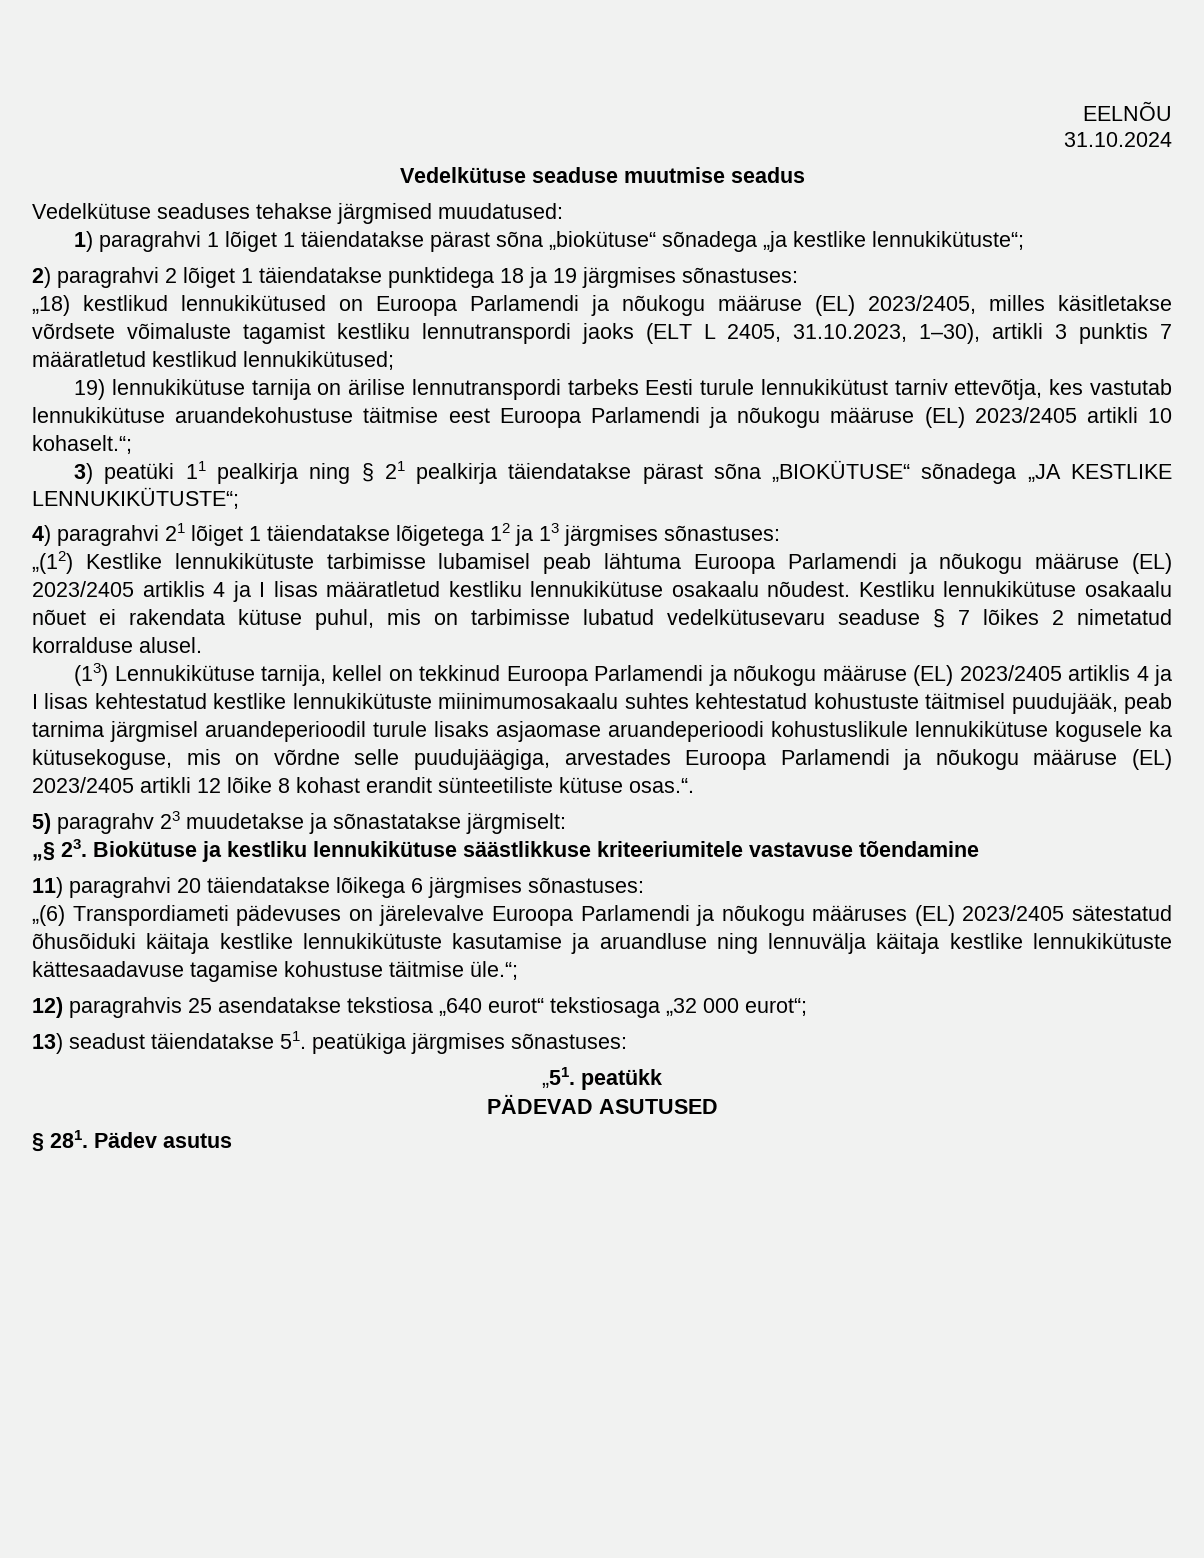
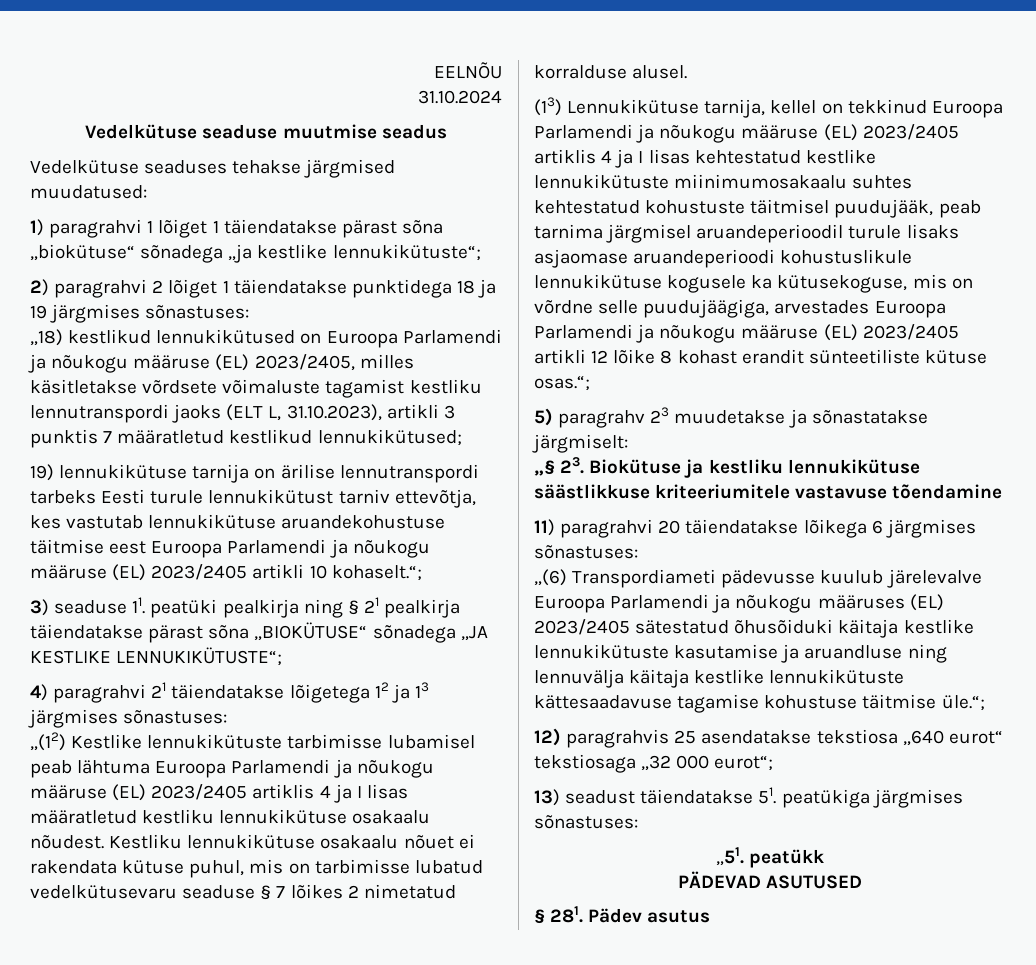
- „18) kestlikud lennukikütused on Euroopa Parlamendi ja nõukogu määruse (EL) 2023/2405, milles käsitletakse võrdsete võimaluste tagamist kestliku lennutranspordi jaoks (ELT L 2405, 31.10.2023, 1–30), artikli 3 punktis 7 määratletud kestlikud lennukikütused;
+ „18) kestlikud lennukikütused on Euroopa Parlamendi ja nõukogu määruse (EL) 2023/2405, milles käsitletakse võrdsete võimaluste tagamist kestliku lennutranspordi jaoks (ELT L, 31.10.2023), artikli 3 punktis 7 määratletud kestlikud lennukikütused;
- 3) peatüki 11 pealkirja ning § 21 pealkirja täiendatakse pärast sõna „BIOKÜTUSE“ sõnadega „JA KESTLIKE LENNUKIKÜTUSTE“;
+ 3) seaduse 11. peatüki pealkirja ning § 21 pealkirja täiendatakse pärast sõna „BIOKÜTUSE“ sõnadega „JA KESTLIKE LENNUKIKÜTUSTE“;
- 4) paragrahvi 21 lõiget 1 täiendatakse lõigetega 12 ja 13 järgmises sõnastuses:
+ 4) paragrahvi 21 täiendatakse lõigetega 12 ja 13 järgmises sõnastuses:
- (13) Lennukikütuse tarnija, kellel on tekkinud Euroopa Parlamendi ja nõukogu määruse (EL) 2023/2405 artiklis 4 ja I lisas kehtestatud kestlike lennukikütuste miinimumosakaalu suhtes kehtestatud kohustuste täitmisel puudujääk, peab tarnima järgmisel aruandeperioodil turule lisaks asjaomase aruandeperioodi kohustuslikule lennukikütuse kogusele ka kütusekoguse, mis on võrdne selle puudujäägiga, arvestades Euroopa Parlamendi ja nõukogu määruse (EL) 2023/2405 artikli 12 lõike 8 kohast erandit sünteetiliste kütuse osas.“.
+ (13) Lennukikütuse tarnija, kellel on tekkinud Euroopa Parlamendi ja nõukogu määruse (EL) 2023/2405 artiklis 4 ja I lisas kehtestatud kestlike lennukikütuste miinimumosakaalu suhtes kehtestatud kohustuste täitmisel puudujääk, peab tarnima järgmisel aruandeperioodil turule lisaks asjaomase aruandeperioodi kohustuslikule lennukikütuse kogusele ka kütusekoguse, mis on võrdne selle puudujäägiga, arvestades Euroopa Parlamendi ja nõukogu määruse (EL) 2023/2405 artikli 12 lõike 8 kohast erandit sünteetiliste kütuse osas.“;
- „(6) Transpordiameti pädevuses on järelevalve Euroopa Parlamendi ja nõukogu määruses (EL) 2023/2405 sätestatud õhusõiduki käitaja kestlike lennukikütuste kasutamise ja aruandluse ning lennuvälja käitaja kestlike lennukikütuste kättesaadavuse tagamise kohustuse täitmise üle.“;
+ „(6) Transpordiameti pädevusse kuulub järelevalve Euroopa Parlamendi ja nõukogu määruses (EL) 2023/2405 sätestatud õhusõiduki käitaja kestlike lennukikütuste kasutamise ja aruandluse ning lennuvälja käitaja kestlike lennukikütuste kättesaadavuse tagamise kohustuse täitmise üle.“;

